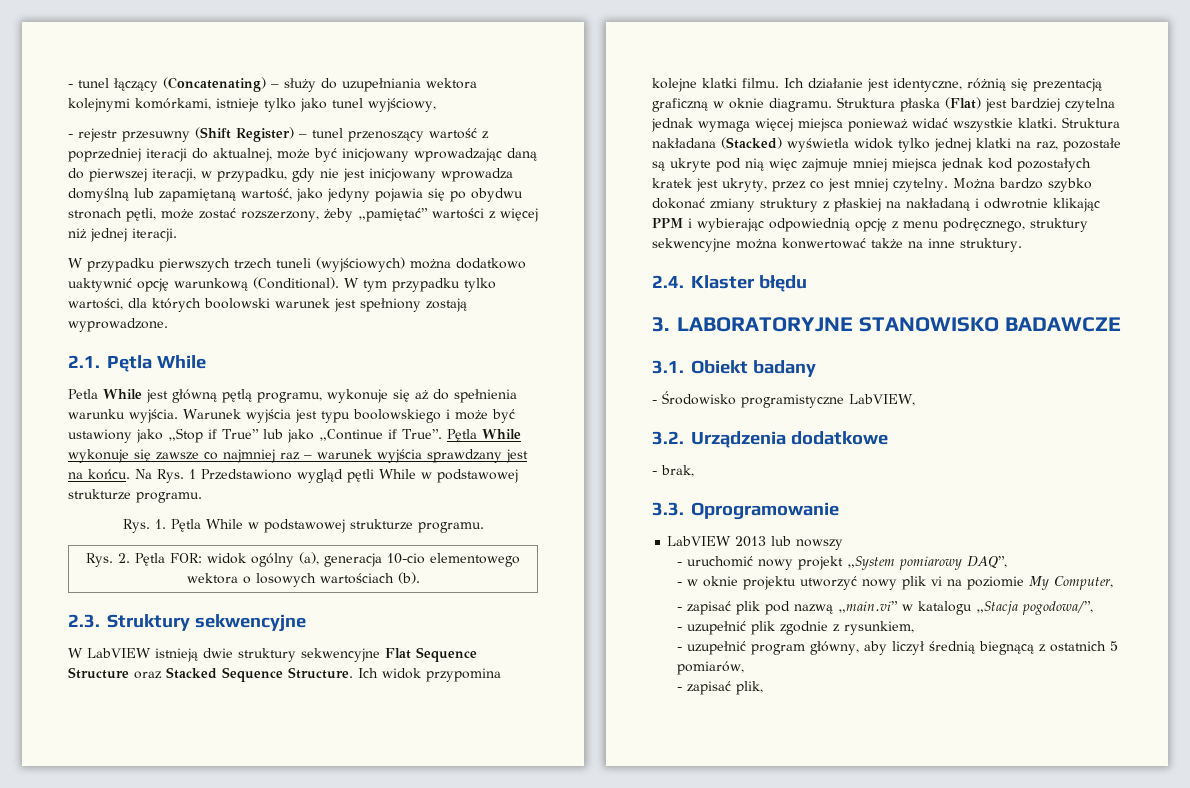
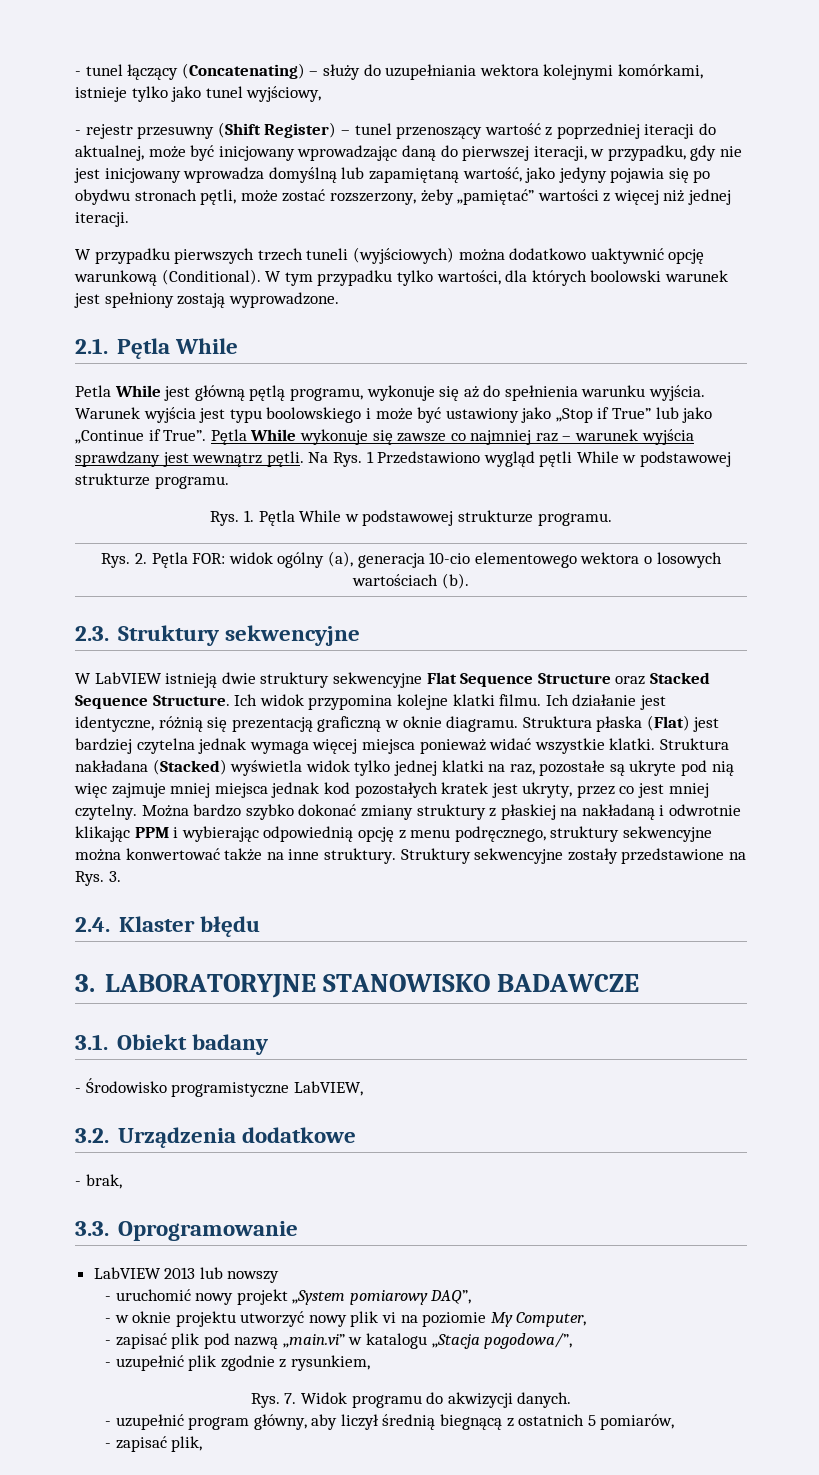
- Pętla While wykonuje się zawsze co najmniej raz – warunek wyjścia sprawdzany jest na końcu.
+ Pętla While wykonuje się zawsze co najmniej raz – warunek wyjścia sprawdzany jest wewnątrz pętli.
+ Struktury sekwencyjne zostały przedstawione na Rys. 3.
+ Rys. 7. Widok programu do akwizycji danych.

